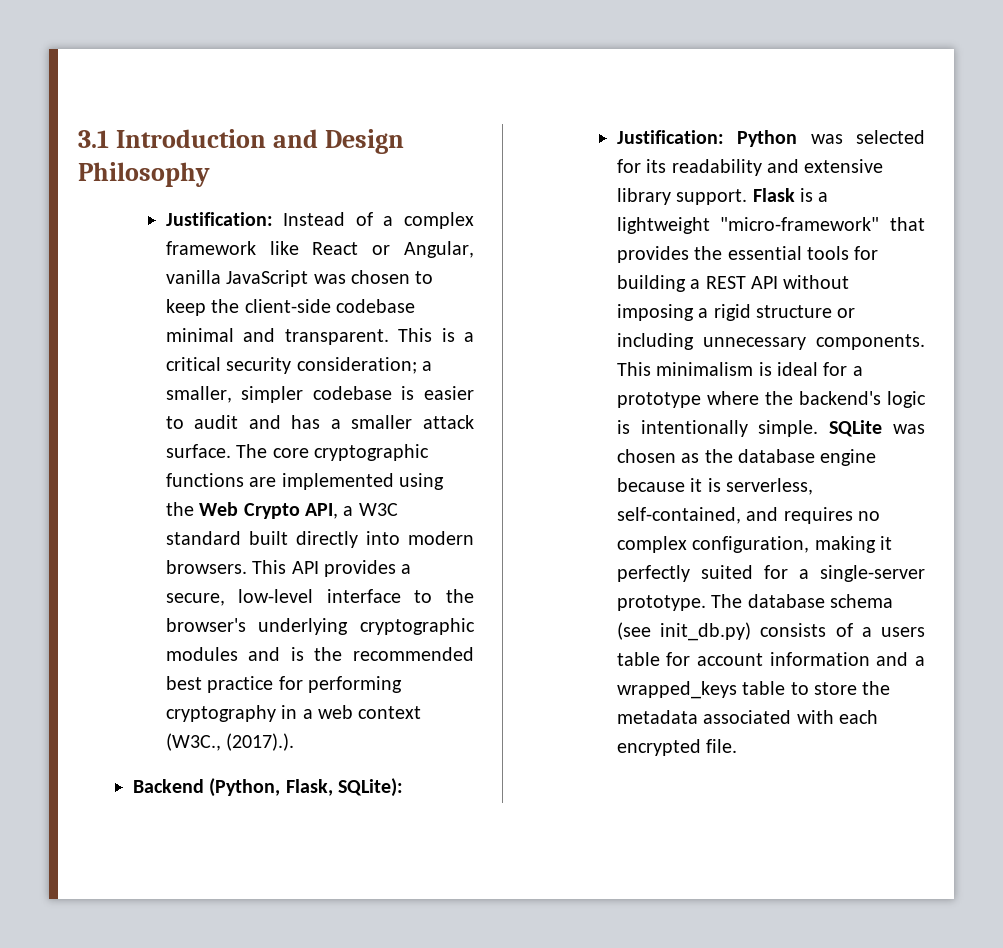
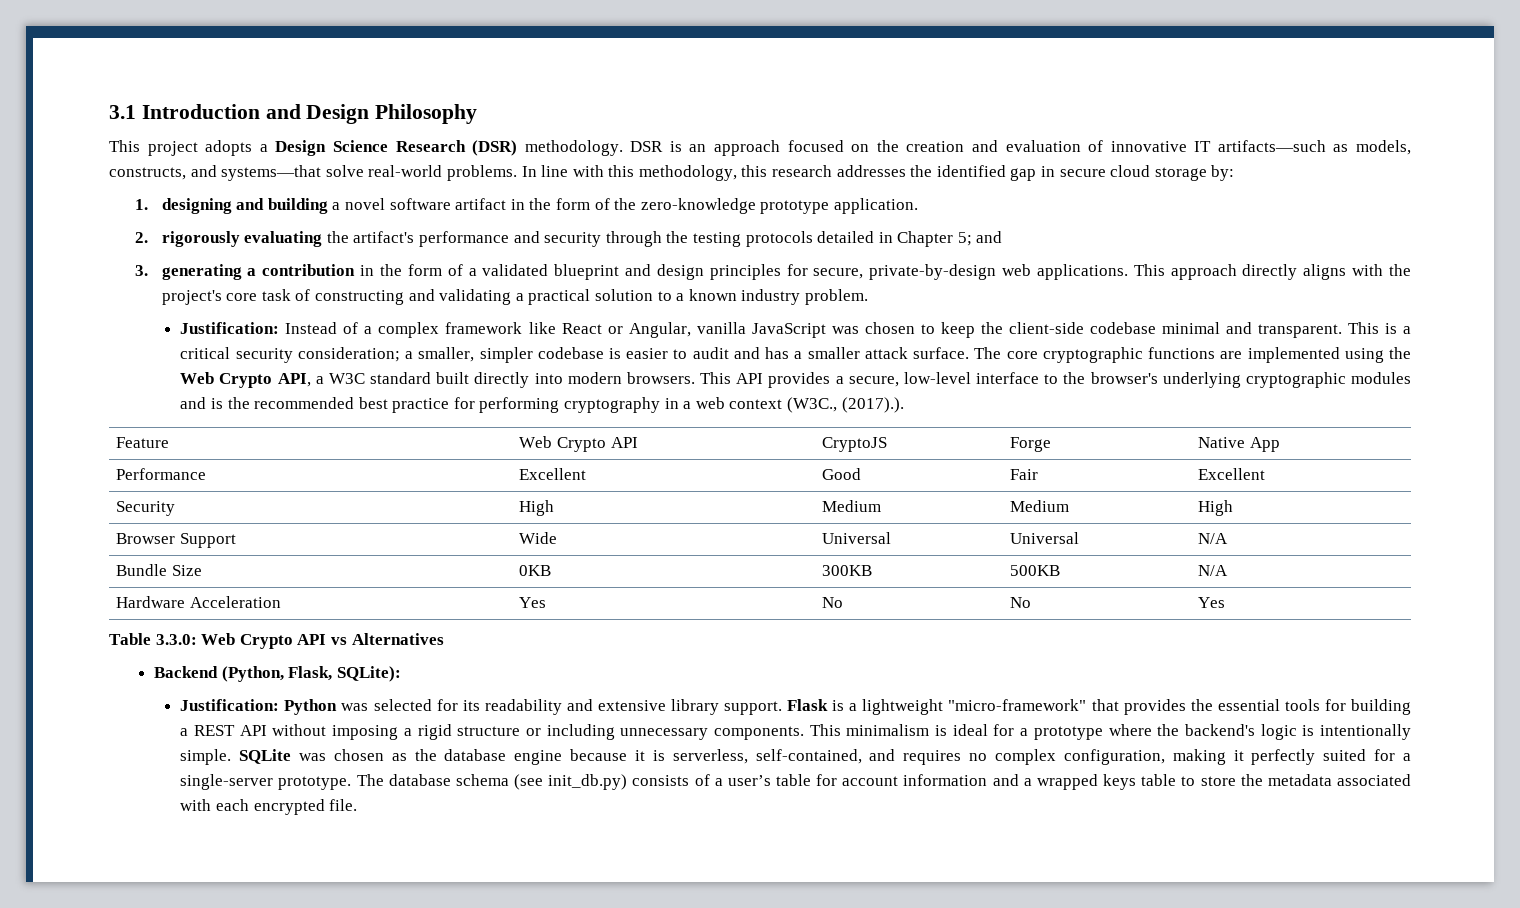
+ This project adopts a Design Science Research (DSR) methodology. DSR is an approach focused on the creation and evaluation of innovative IT artifacts—such as models, constructs, and systems—that solve real-world problems. In line with this methodology, this research addresses the identified gap in secure cloud storage by:
+ 1. designing and building a novel software artifact in the form of the zero-knowledge prototype application.
+ 2. rigorously evaluating the artifact's performance and security through the testing protocols detailed in Chapter 5; and
+ 3. generating a contribution in the form of a validated blueprint and design principles for secure, private-by-design web applications. This approach directly aligns with the project's core task of constructing and validating a practical solution to a known industry problem.
+ Feature | Web Crypto API | CryptoJS | Forge | Native App
+ Performance | Excellent | Good | Fair | Excellent
+ Security | High | Medium | Medium | High
+ Browser Support | Wide | Universal | Universal | N/A
+ Bundle Size | 0KB | 300KB | 500KB | N/A
+ Hardware Acceleration | Yes | No | No | Yes
+ Table 3.3.0: Web Crypto API vs Alternatives
- The database schema (see init_db.py) consists of a users table for account information and a wrapped_keys table to store the metadata associated with each encrypted file.
+ The database schema (see init_db.py) consists of a user’s table for account information and a wrapped keys table to store the metadata associated with each encrypted file.

